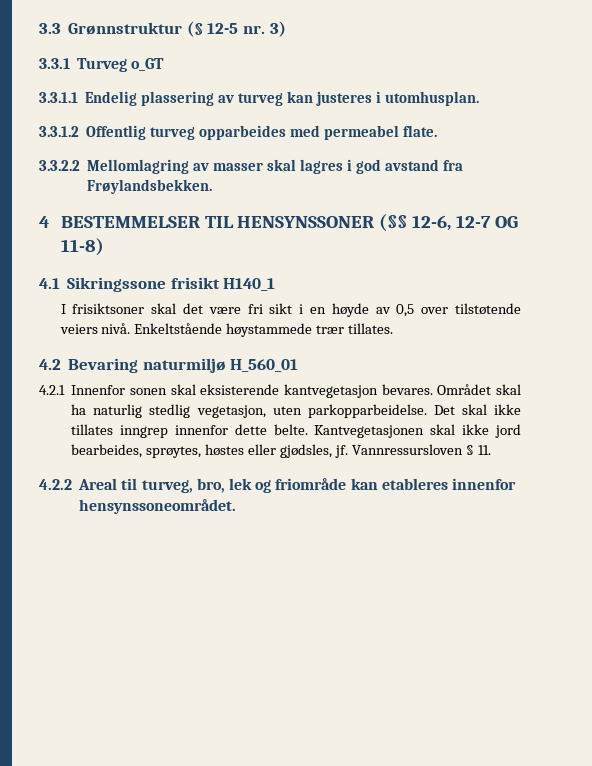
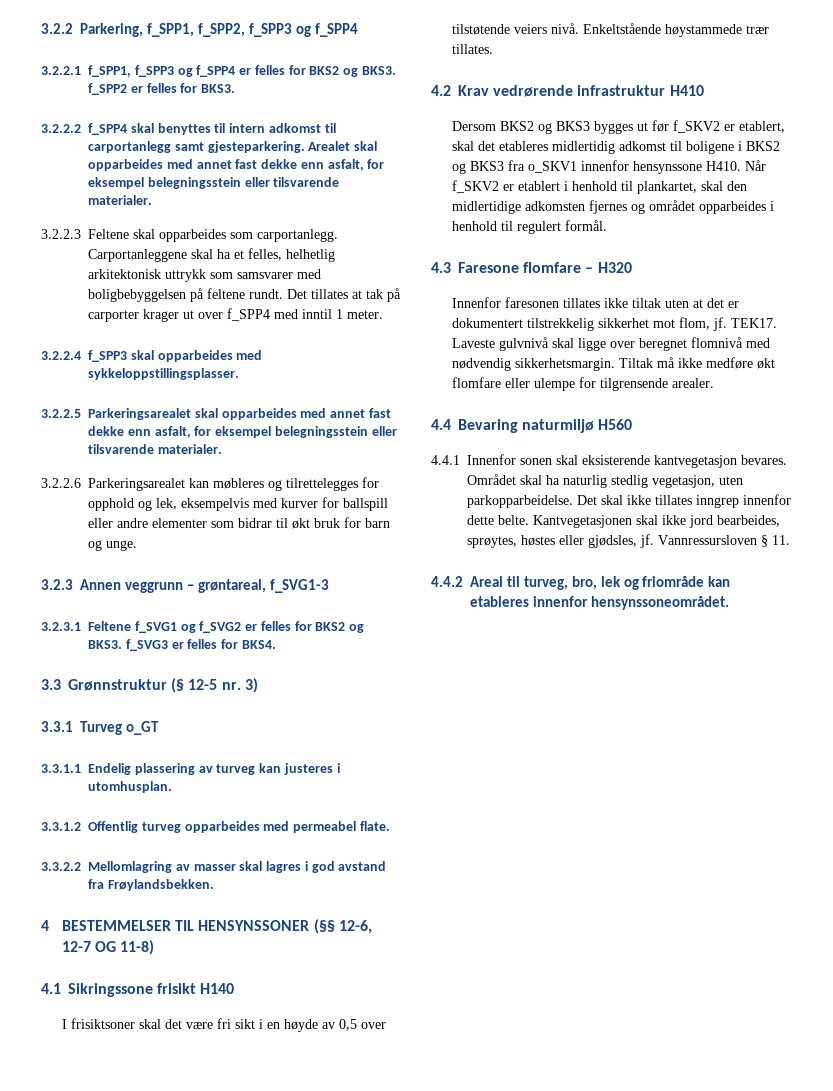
+ 3.2.2 Parkering, f_SPP1, f_SPP2, f_SPP3 og f_SPP4
+ 3.2.2.1 f_SPP1, f_SPP3 og f_SPP4 er felles for BKS2 og BKS3. f_SPP2 er felles for BKS3.
+ 3.2.2.2 f_SPP4 skal benyttes til intern adkomst til carportanlegg samt gjesteparkering. Arealet skal opparbeides med annet fast dekke enn asfalt, for eksempel belegningsstein eller tilsvarende materialer.
+ 3.2.2.3 Feltene skal opparbeides som carportanlegg. Carportanleggene skal ha et felles, helhetlig arkitektonisk uttrykk som samsvarer med boligbebyggelsen på feltene rundt. Det tillates at tak på carporter krager ut over f_SPP4 med inntil 1 meter.
+ 3.2.2.4 f_SPP3 skal opparbeides med sykkeloppstillingsplasser.
+ 3.2.2.5 Parkeringsarealet skal opparbeides med annet fast dekke enn asfalt, for eksempel belegningsstein eller tilsvarende materialer.
+ 3.2.2.6 Parkeringsarealet kan møbleres og tilrettelegges for opphold og lek, eksempelvis med kurver for ballspill eller andre elementer som bidrar til økt bruk for barn og unge.
+ 3.2.3 Annen veggrunn – grøntareal, f_SVG1-3
+ 3.2.3.1 Feltene f_SVG1 og f_SVG2 er felles for BKS2 og BKS3. f_SVG3 er felles for BKS4.
- 4.1 Sikringssone frisikt H140_1
+ 4.1 Sikringssone frisikt H140
- 4.2 Bevaring naturmiljø H_560_01
- 4.2.1 Innenfor sonen skal eksisterende kantvegetasjon bevares.
+ 4.2 Krav vedrørende infrastruktur H410
+ Dersom BKS2 og BKS3 bygges ut før f_SKV2 er etablert, skal det etableres midlertidig adkomst til boligene i BKS2 og BKS3 fra o_SKV1 innenfor hensynssone H410. Når f_SKV2 er etablert i henhold til plankartet, skal den midlertidige adkomsten fjernes og området opparbeides i henhold til regulert formål.
+ 4.3 Faresone flomfare – H320
+ Innenfor faresonen tillates ikke tiltak uten at det er dokumentert tilstrekkelig sikkerhet mot flom, jf. TEK17. Laveste gulvnivå skal ligge over beregnet flomnivå med nødvendig sikkerhetsmargin. Tiltak må ikke medføre økt flomfare eller ulempe for tilgrensende arealer.
+ 4.4 Bevaring naturmiljø H560
+ 4.4.1 Innenfor sonen skal eksisterende kantvegetasjon bevares.
- 4.2.2 Areal til turveg, bro, lek og friområde kan etableres innenfor hensynssoneområdet.
+ 4.4.2 Areal til turveg, bro, lek og friområde kan etableres innenfor hensynssoneområdet.

